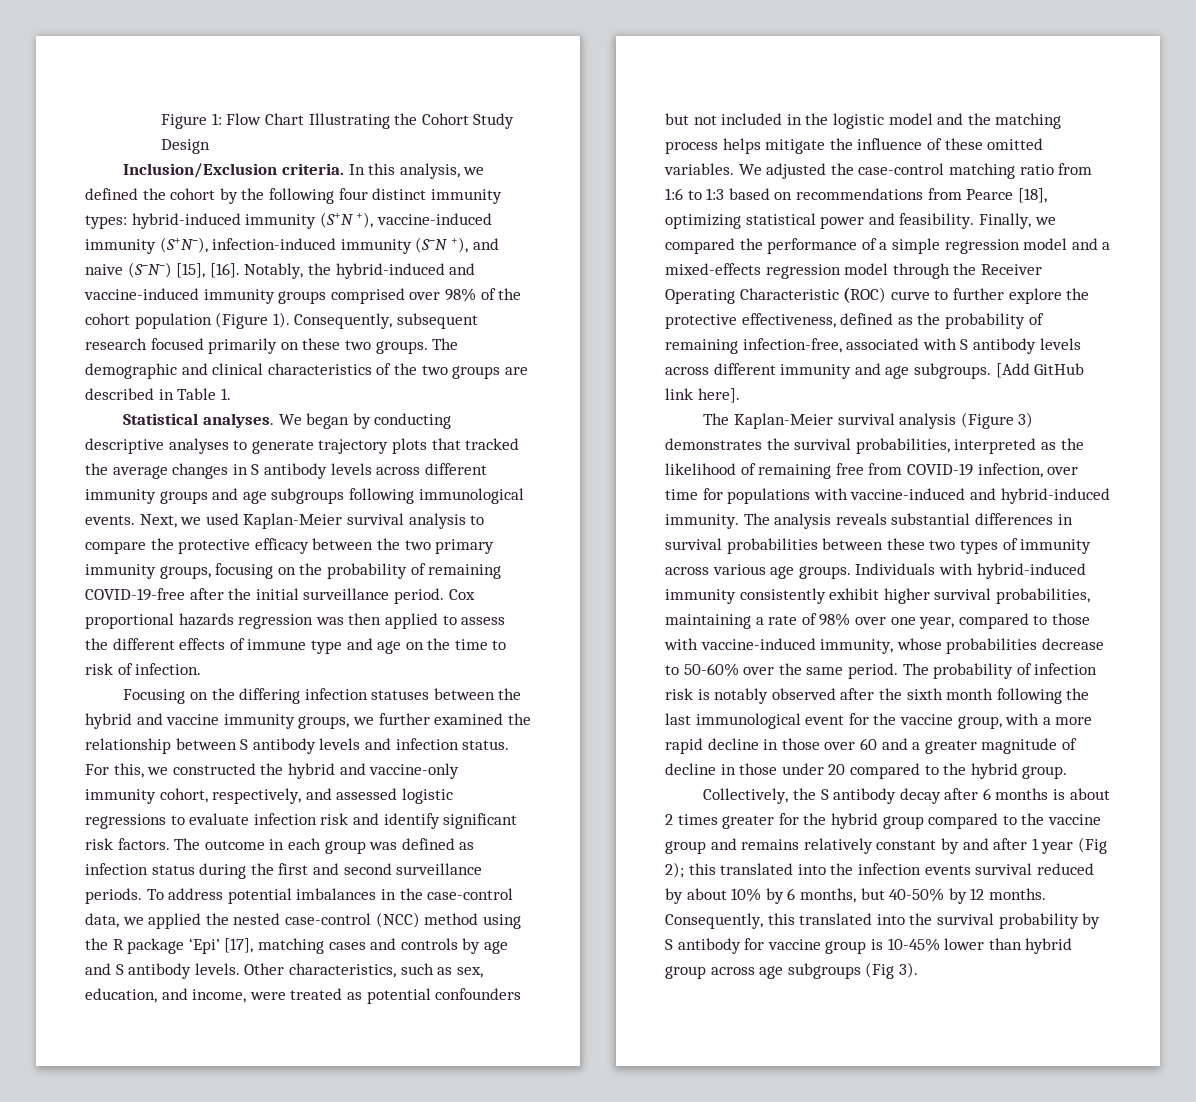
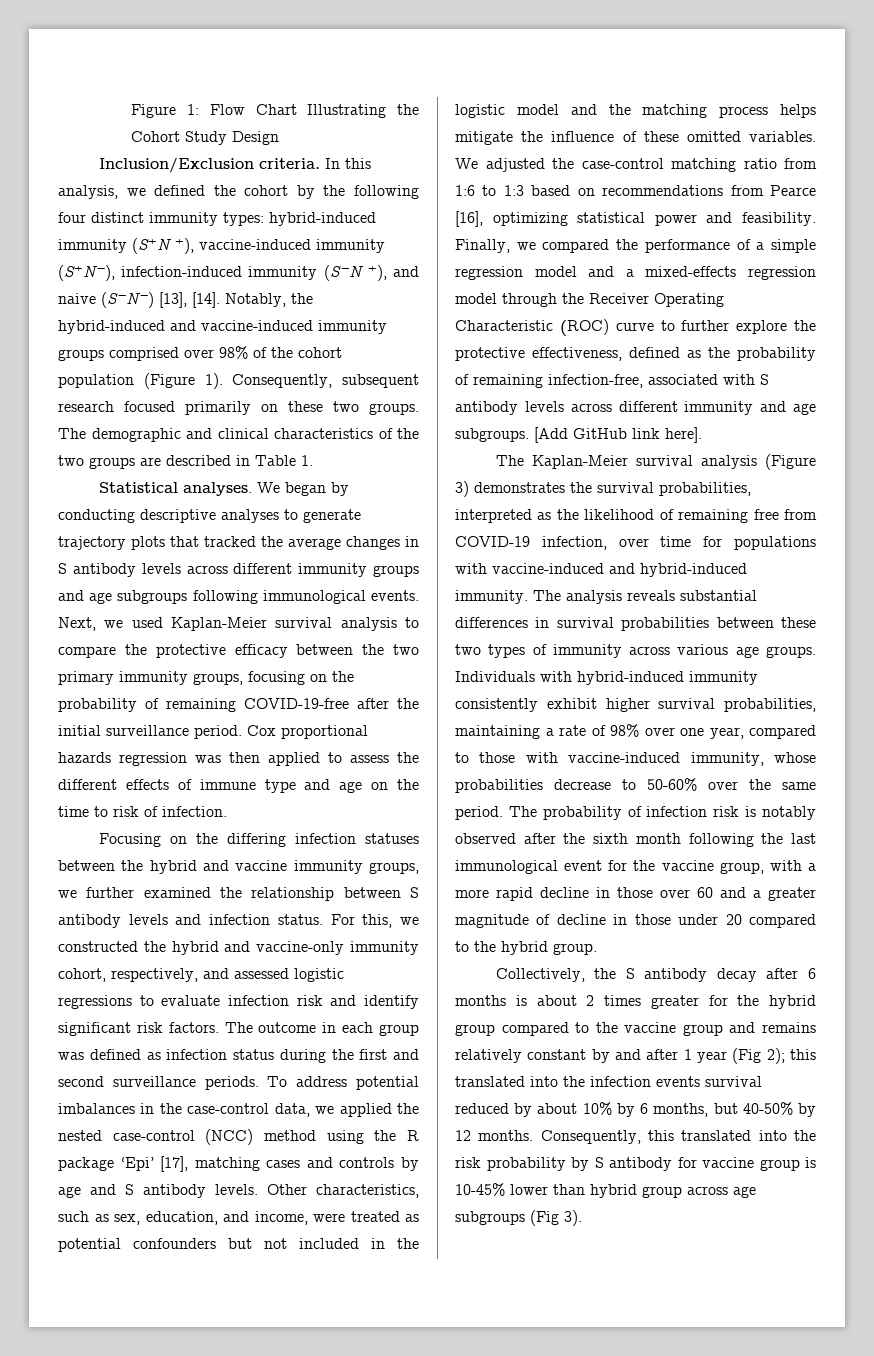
- In this analysis, we defined the cohort by the following four distinct immunity types: hybrid-induced immunity (S+N +), vaccine-induced immunity (S+N−), infection-induced immunity (S−N +), and naive (S−N−) [15], [16].
+ In this analysis, we defined the cohort by the following four distinct immunity types: hybrid-induced immunity (S+N +), vaccine-induced immunity (S+N−), infection-induced immunity (S−N +), and naive (S−N−) [13], [14].
- We adjusted the case-control matching ratio from 1:6 to 1:3 based on recommendations from Pearce [18], optimizing statistical power and feasibility.
+ We adjusted the case-control matching ratio from 1:6 to 1:3 based on recommendations from Pearce [16], optimizing statistical power and feasibility.
- Consequently, this translated into the survival probability by S antibody for vaccine group is 10-45% lower than hybrid group across age subgroups (Fig 3).
+ Consequently, this translated into the risk probability by S antibody for vaccine group is 10-45% lower than hybrid group across age subgroups (Fig 3).

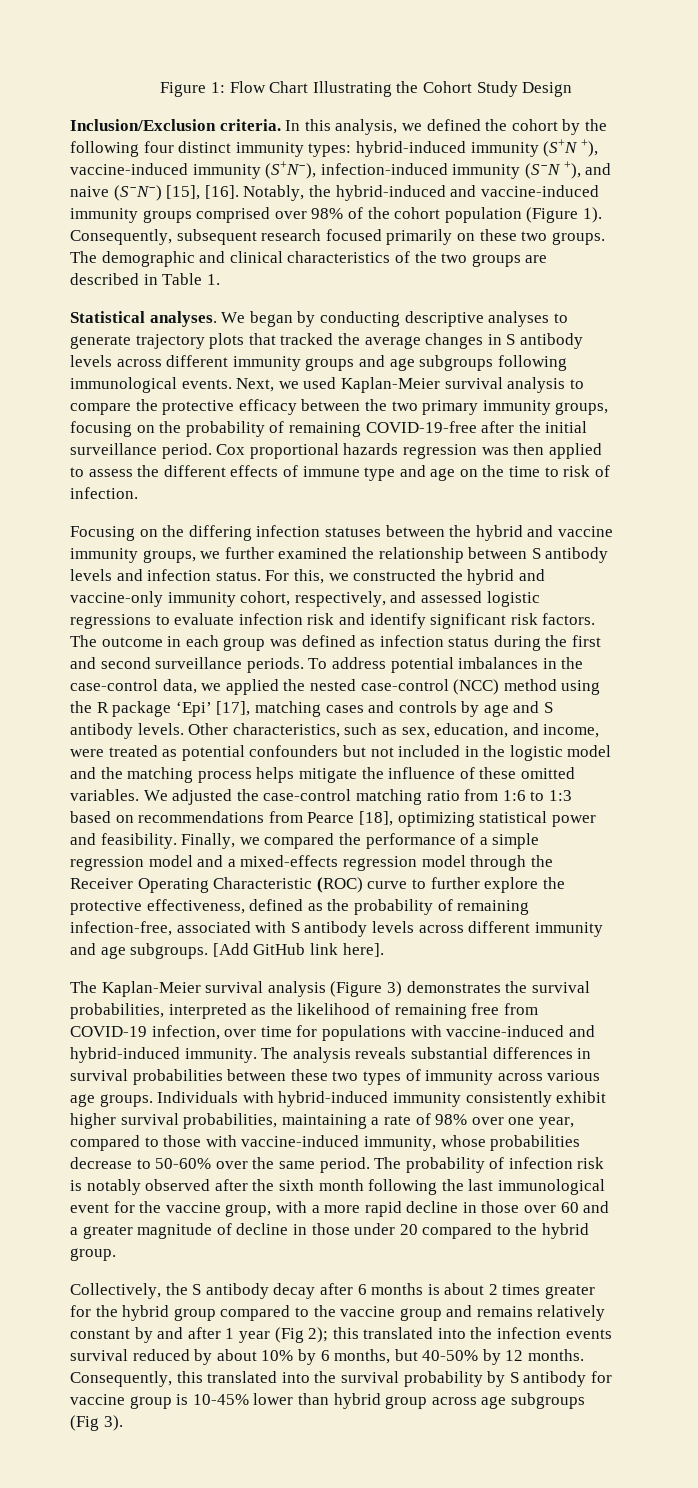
- In this analysis, we defined the cohort by the following four distinct immunity types: hybrid-induced immunity (S+N +), vaccine-induced immunity (S+N−), infection-induced immunity (S−N +), and naive (S−N−) [13], [14].
+ In this analysis, we defined the cohort by the following four distinct immunity types: hybrid-induced immunity (S+N +), vaccine-induced immunity (S+N−), infection-induced immunity (S−N +), and naive (S−N−) [15], [16].
- We adjusted the case-control matching ratio from 1:6 to 1:3 based on recommendations from Pearce [16], optimizing statistical power and feasibility.
+ We adjusted the case-control matching ratio from 1:6 to 1:3 based on recommendations from Pearce [18], optimizing statistical power and feasibility.
- Consequently, this translated into the risk probability by S antibody for vaccine group is 10-45% lower than hybrid group across age subgroups (Fig 3).
+ Consequently, this translated into the survival probability by S antibody for vaccine group is 10-45% lower than hybrid group across age subgroups (Fig 3).

